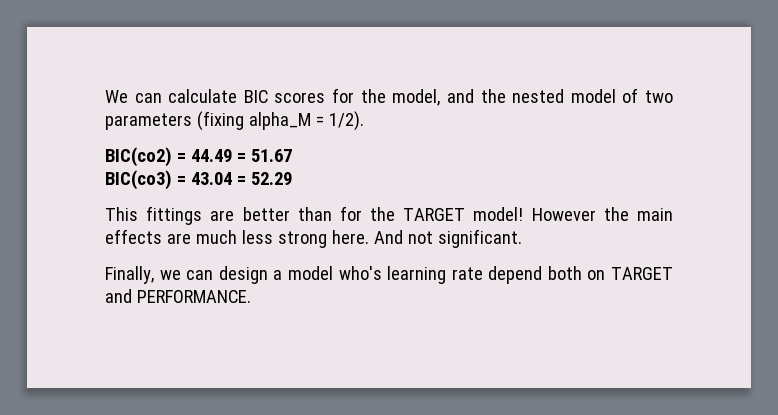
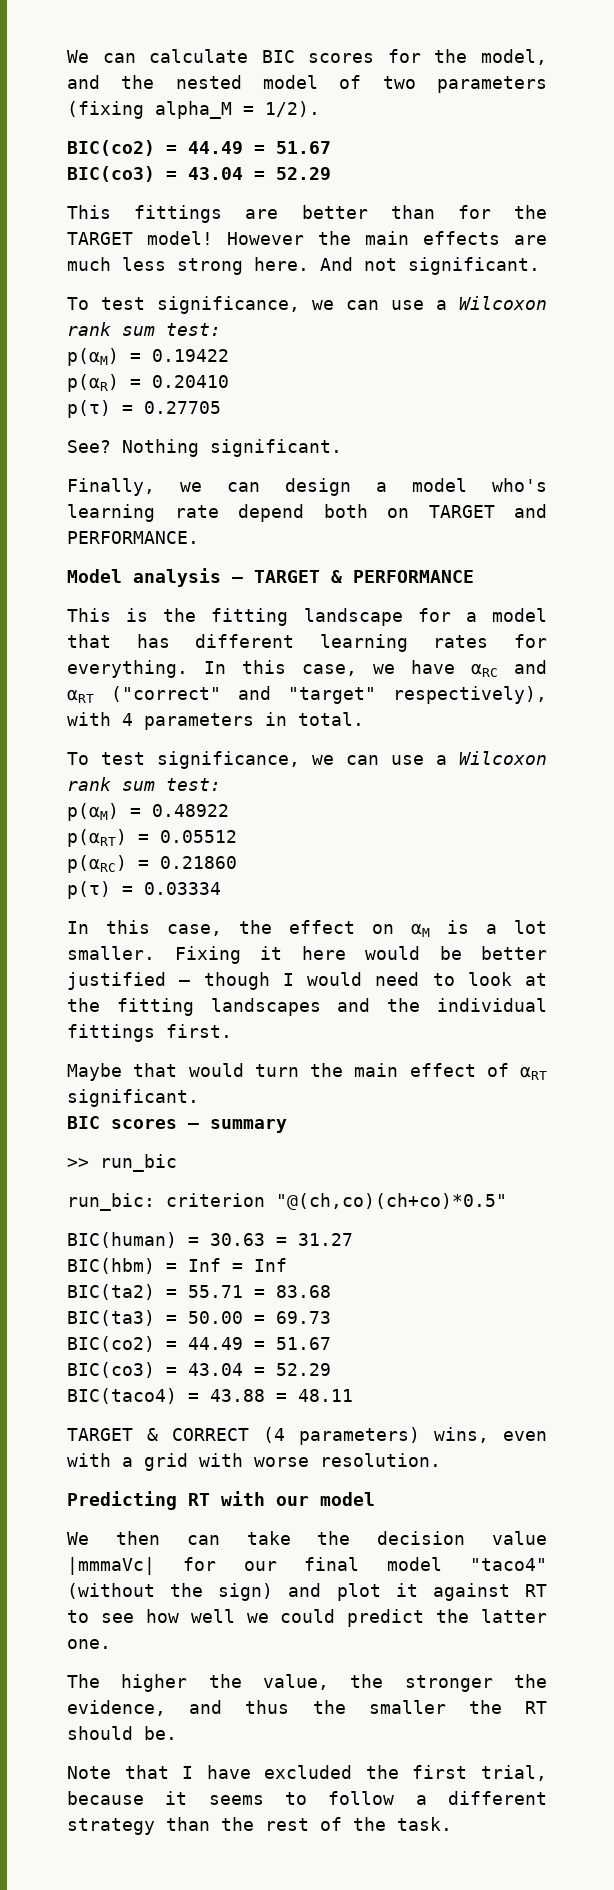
  And not significant.
+ To test significance, we can use a Wilcoxon rank sum test:
+ p(αM) = 0.19422
+ p(αR) = 0.20410
+ p(τ) = 0.27705
+ See? Nothing significant.
+ Model analysis – TARGET & PERFORMANCE
+ This is the fitting landscape for a model that has different learning rates for everything. In this case, we have αRC and αRT ("correct" and "target" respectively), with 4 parameters in total.
+ To test significance, we can use a Wilcoxon rank sum test:
+ p(αM) = 0.48922
+ p(αRT) = 0.05512
+ p(αRC) = 0.21860
+ p(τ) = 0.03334
+ In this case, the effect on αM is a lot smaller. Fixing it here would be better justified – though I would need to look at the fitting landscapes and the individual fittings first.
+ Maybe that would turn the main effect of αRT significant.
+ BIC scores – summary
+ >> run_bic
+ run_bic: criterion "@(ch,co)(ch+co)*0.5"
+ BIC(human) = 30.63 = 31.27
+ BIC(hbm) = Inf = Inf
+ BIC(ta2) = 55.71 = 83.68
+ BIC(ta3) = 50.00 = 69.73
+ BIC(co2) = 44.49 = 51.67
+ BIC(co3) = 43.04 = 52.29
+ BIC(taco4) = 43.88 = 48.11
+ TARGET & CORRECT (4 parameters) wins, even with a grid with worse resolution.
+ Predicting RT with our model
+ We then can take the decision value |mmmaVc| for our final model "taco4" (without the sign) and plot it against RT to see how well we could predict the latter one.
+ The higher the value, the stronger the evidence, and thus the smaller the RT should be.
+ Note that I have excluded the first trial, because it seems to follow a different strategy than the rest of the task.

